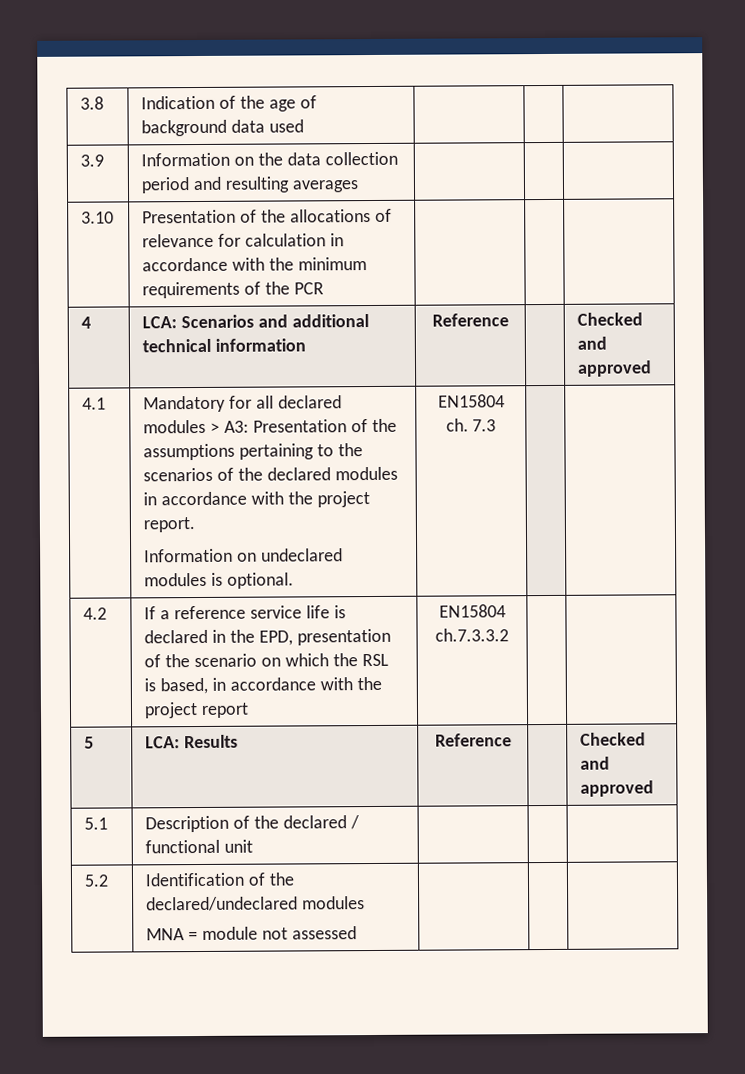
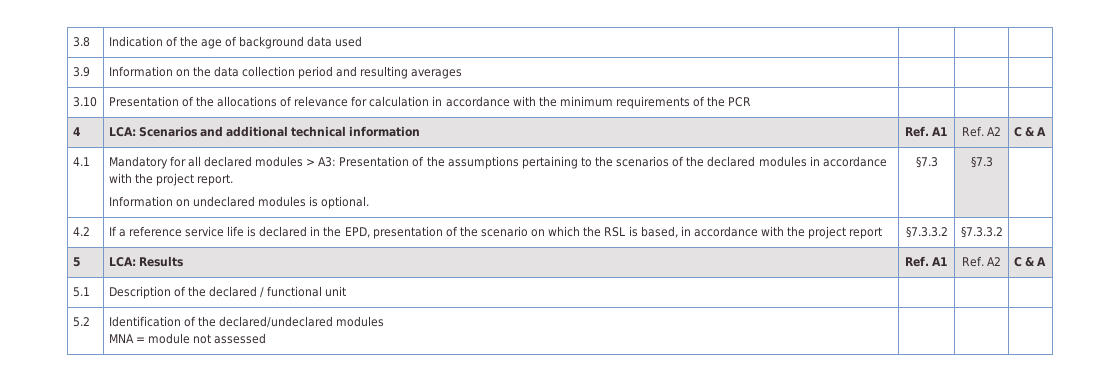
- 4 | LCA: Scenarios and additional technical information | Reference | | Checked and approved
+ 4 | LCA: Scenarios and additional technical information | Ref. A1 | Ref. A2 | C & A
  4.1 | Mandatory for all declared modules > A3: Presentation of the assumptions pertaining to the scenarios of the declared modules in accordance with the project report.
- Information on undeclared modules is optional. | EN15804 ch. 7.3 | |
+ Information on undeclared modules is optional. | §7.3 | §7.3 |
- 4.2 | If a reference service life is declared in the EPD, presentation of the scenario on which the RSL is based, in accordance with the project report | EN15804 ch.7.3.3.2 | |
+ 4.2 | If a reference service life is declared in the EPD, presentation of the scenario on which the RSL is based, in accordance with the project report | §7.3.3.2 | §7.3.3.2 |
- 5 | LCA: Results | Reference | | Checked and approved
+ 5 | LCA: Results | Ref. A1 | Ref. A2 | C & A

